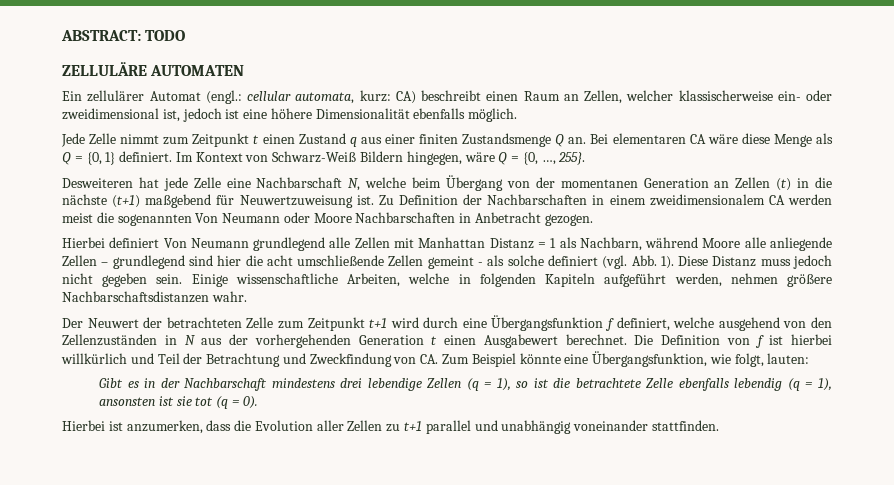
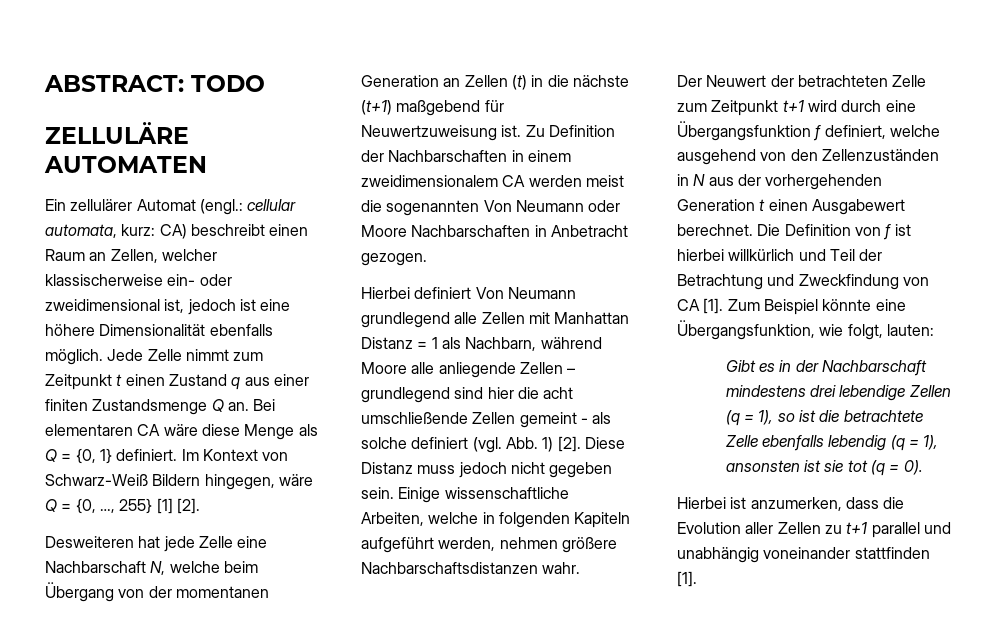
- Ein zellulärer Automat (engl.: cellular automata, kurz: CA) beschreibt einen Raum an Zellen, welcher klassischerweise ein- oder zweidimensional ist, jedoch ist eine höhere Dimensionalität ebenfalls möglich.
- Jede Zelle nimmt zum Zeitpunkt t einen Zustand q aus einer finiten Zustandsmenge Q an.
+ Ein zellulärer Automat (engl.: cellular automata, kurz: CA) beschreibt einen Raum an Zellen, welcher klassischerweise ein- oder zweidimensional ist, jedoch ist eine höhere Dimensionalität ebenfalls möglich. Jede Zelle nimmt zum Zeitpunkt t einen Zustand q aus einer finiten Zustandsmenge Q an.
- Im Kontext von Schwarz-Weiß Bildern hingegen, wäre Q = {0, …, 255}.
+ Im Kontext von Schwarz-Weiß Bildern hingegen, wäre Q = {0, …, 255} [1] [2].
- Hierbei definiert Von Neumann grundlegend alle Zellen mit Manhattan Distanz = 1 als Nachbarn, während Moore alle anliegende Zellen – grundlegend sind hier die acht umschließende Zellen gemeint - als solche definiert (vgl. Abb. 1).
+ Hierbei definiert Von Neumann grundlegend alle Zellen mit Manhattan Distanz = 1 als Nachbarn, während Moore alle anliegende Zellen – grundlegend sind hier die acht umschließende Zellen gemeint - als solche definiert (vgl. Abb. 1) [2].
- Die Definition von f ist hierbei willkürlich und Teil der Betrachtung und Zweckfindung von CA. Zum Beispiel könnte eine Übergangsfunktion, wie folgt, lauten:
+ Die Definition von f ist hierbei willkürlich und Teil der Betrachtung und Zweckfindung von CA [1]. Zum Beispiel könnte eine Übergangsfunktion, wie folgt, lauten:
- Hierbei ist anzumerken, dass die Evolution aller Zellen zu t+1 parallel und unabhängig voneinander stattfinden.
+ Hierbei ist anzumerken, dass die Evolution aller Zellen zu t+1 parallel und unabhängig voneinander stattfinden [1].

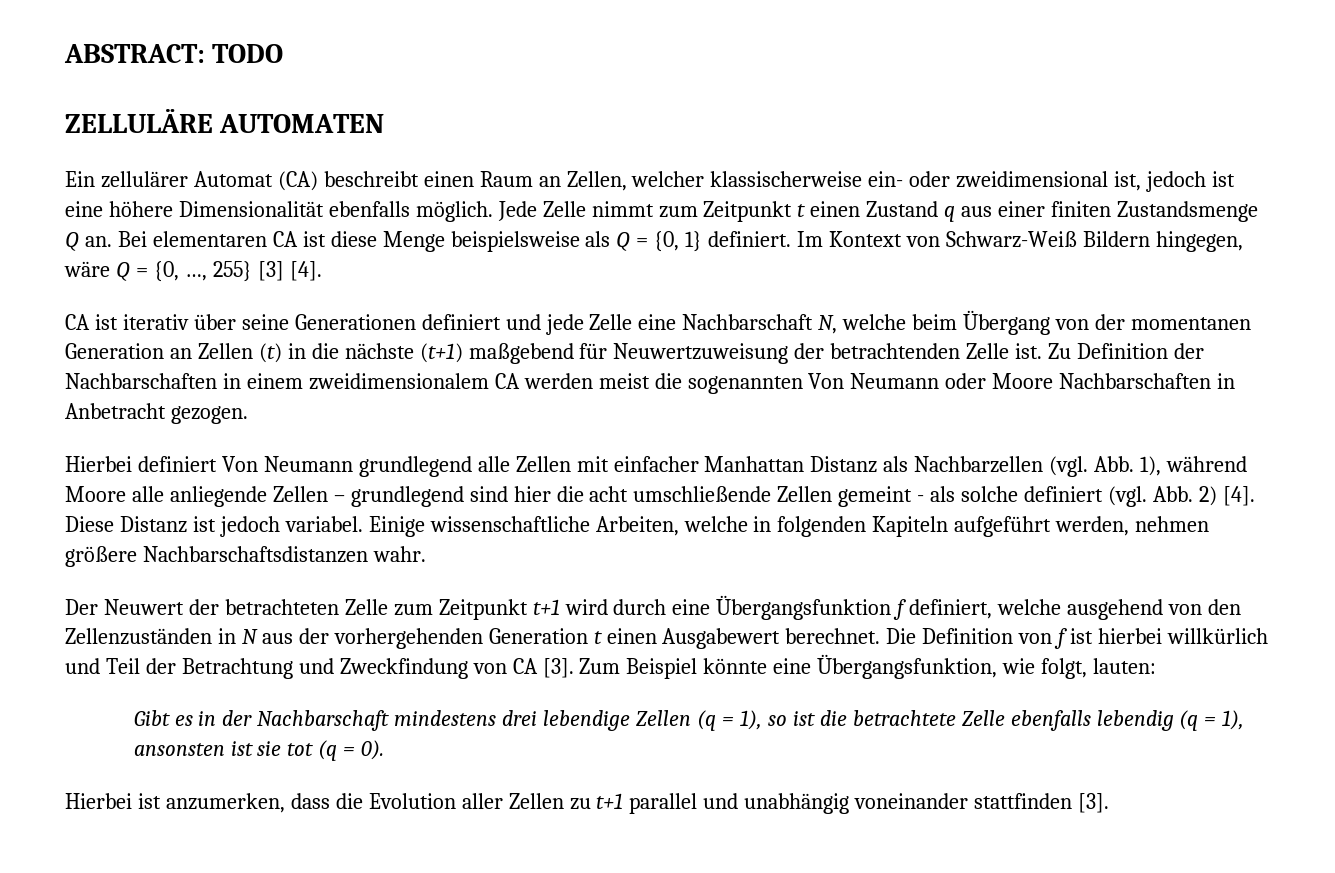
- Ein zellulärer Automat (engl.: cellular automata, kurz: CA) beschreibt einen Raum an Zellen, welcher klassischerweise ein- oder zweidimensional ist, jedoch ist eine höhere Dimensionalität ebenfalls möglich.
+ Ein zellulärer Automat (CA) beschreibt einen Raum an Zellen, welcher klassischerweise ein- oder zweidimensional ist, jedoch ist eine höhere Dimensionalität ebenfalls möglich.
- Bei elementaren CA wäre diese Menge als Q = {0, 1} definiert.
+ Bei elementaren CA ist diese Menge beispielsweise als Q = {0, 1} definiert.
- Im Kontext von Schwarz-Weiß Bildern hingegen, wäre Q = {0, …, 255} [1] [2].
- Desweiteren hat jede Zelle eine Nachbarschaft N, welche beim Übergang von der momentanen Generation an Zellen (t) in die nächste (t+1) maßgebend für Neuwertzuweisung ist.
+ Im Kontext von Schwarz-Weiß Bildern hingegen, wäre Q = {0, …, 255} [3] [4].
+ CA ist iterativ über seine Generationen definiert und jede Zelle eine Nachbarschaft N, welche beim Übergang von der momentanen Generation an Zellen (t) in die nächste (t+1) maßgebend für Neuwertzuweisung der betrachtenden Zelle ist.
- Hierbei definiert Von Neumann grundlegend alle Zellen mit Manhattan Distanz = 1 als Nachbarn, während Moore alle anliegende Zellen – grundlegend sind hier die acht umschließende Zellen gemeint - als solche definiert (vgl. Abb. 1) [2]. Diese Distanz muss jedoch nicht gegeben sein.
+ Hierbei definiert Von Neumann grundlegend alle Zellen mit einfacher Manhattan Distanz als Nachbarzellen (vgl. Abb. 1), während Moore alle anliegende Zellen – grundlegend sind hier die acht umschließende Zellen gemeint - als solche definiert (vgl. Abb. 2) [4]. Diese Distanz ist jedoch variabel.
- Die Definition von f ist hierbei willkürlich und Teil der Betrachtung und Zweckfindung von CA [1].
+ Die Definition von f ist hierbei willkürlich und Teil der Betrachtung und Zweckfindung von CA [3].
- Hierbei ist anzumerken, dass die Evolution aller Zellen zu t+1 parallel und unabhängig voneinander stattfinden [1].
+ Hierbei ist anzumerken, dass die Evolution aller Zellen zu t+1 parallel und unabhängig voneinander stattfinden [3].

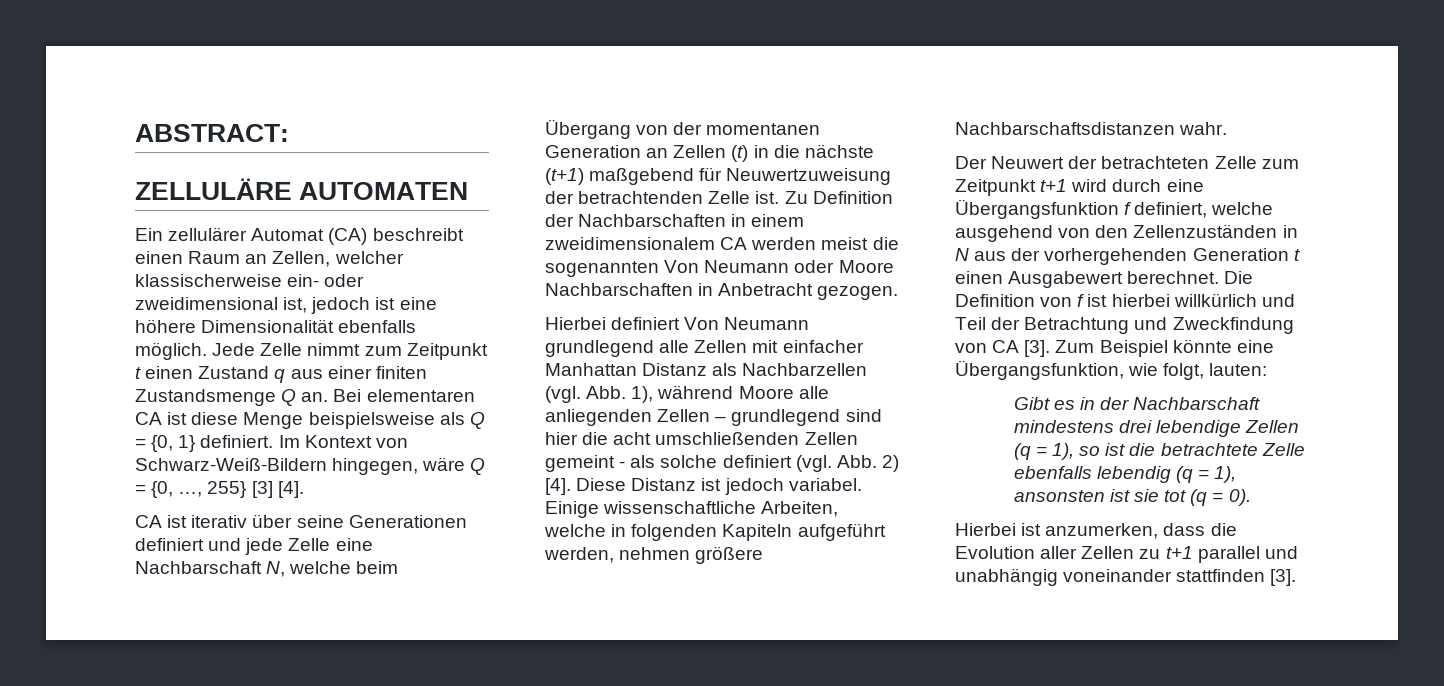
- ABSTRACT: TODO
+ ABSTRACT:
- Im Kontext von Schwarz-Weiß Bildern hingegen, wäre Q = {0, …, 255} [3] [4].
+ Im Kontext von Schwarz-Weiß-Bildern hingegen, wäre Q = {0, …, 255} [3] [4].
- Hierbei definiert Von Neumann grundlegend alle Zellen mit einfacher Manhattan Distanz als Nachbarzellen (vgl. Abb. 1), während Moore alle anliegende Zellen – grundlegend sind hier die acht umschließende Zellen gemeint - als solche definiert (vgl. Abb. 2) [4].
+ Hierbei definiert Von Neumann grundlegend alle Zellen mit einfacher Manhattan Distanz als Nachbarzellen (vgl. Abb. 1), während Moore alle anliegenden Zellen – grundlegend sind hier die acht umschließenden Zellen gemeint - als solche definiert (vgl. Abb. 2) [4].

